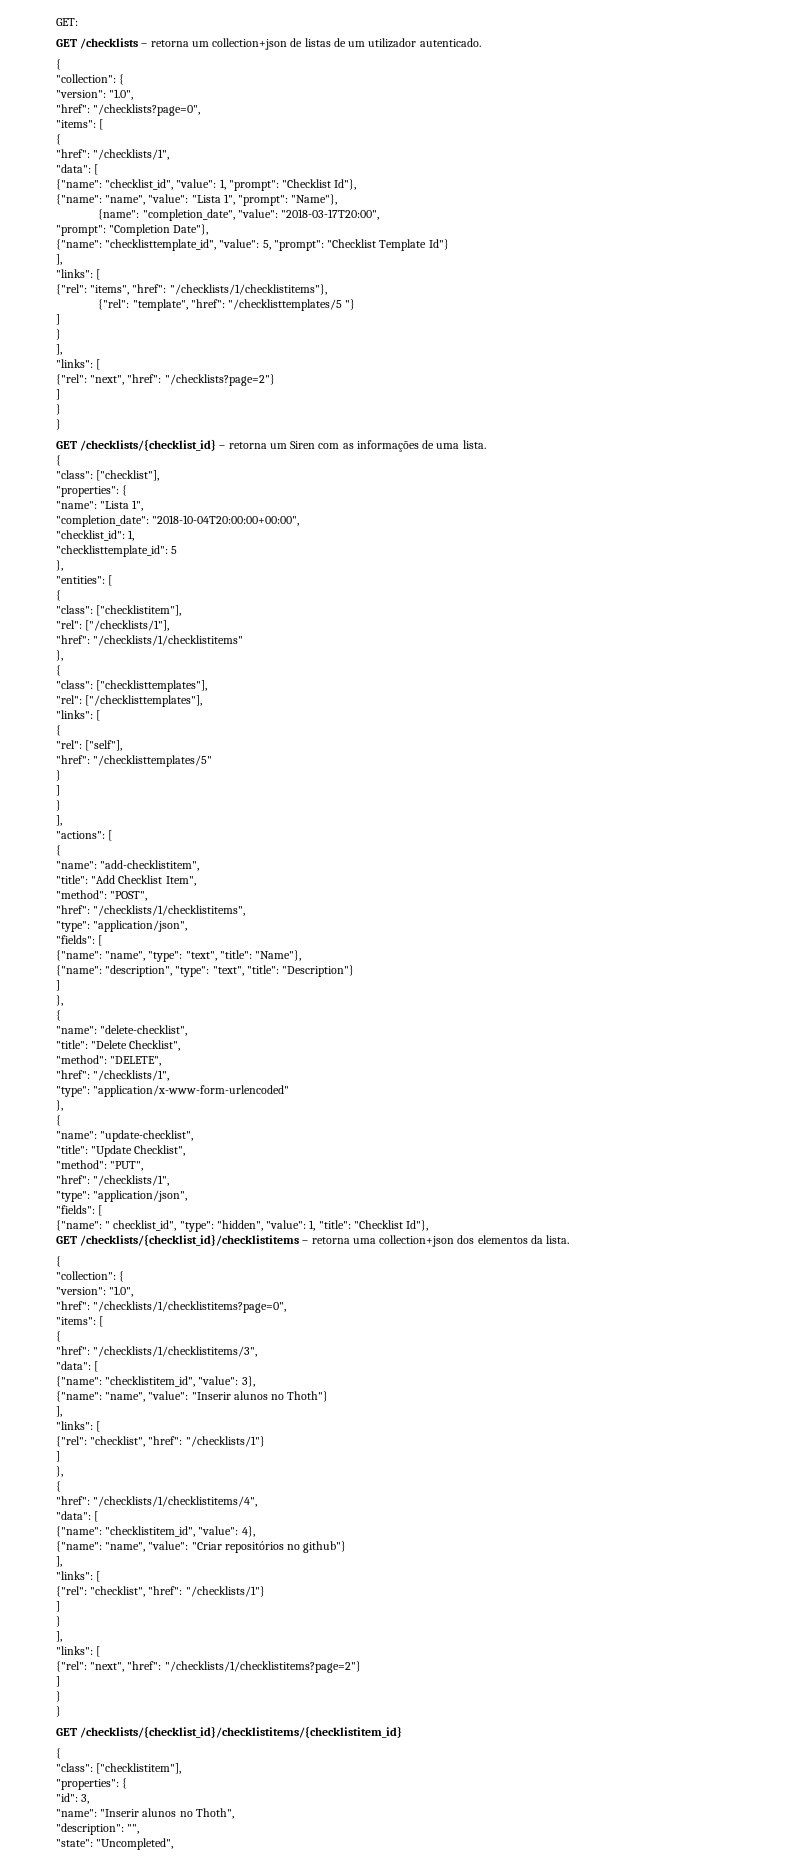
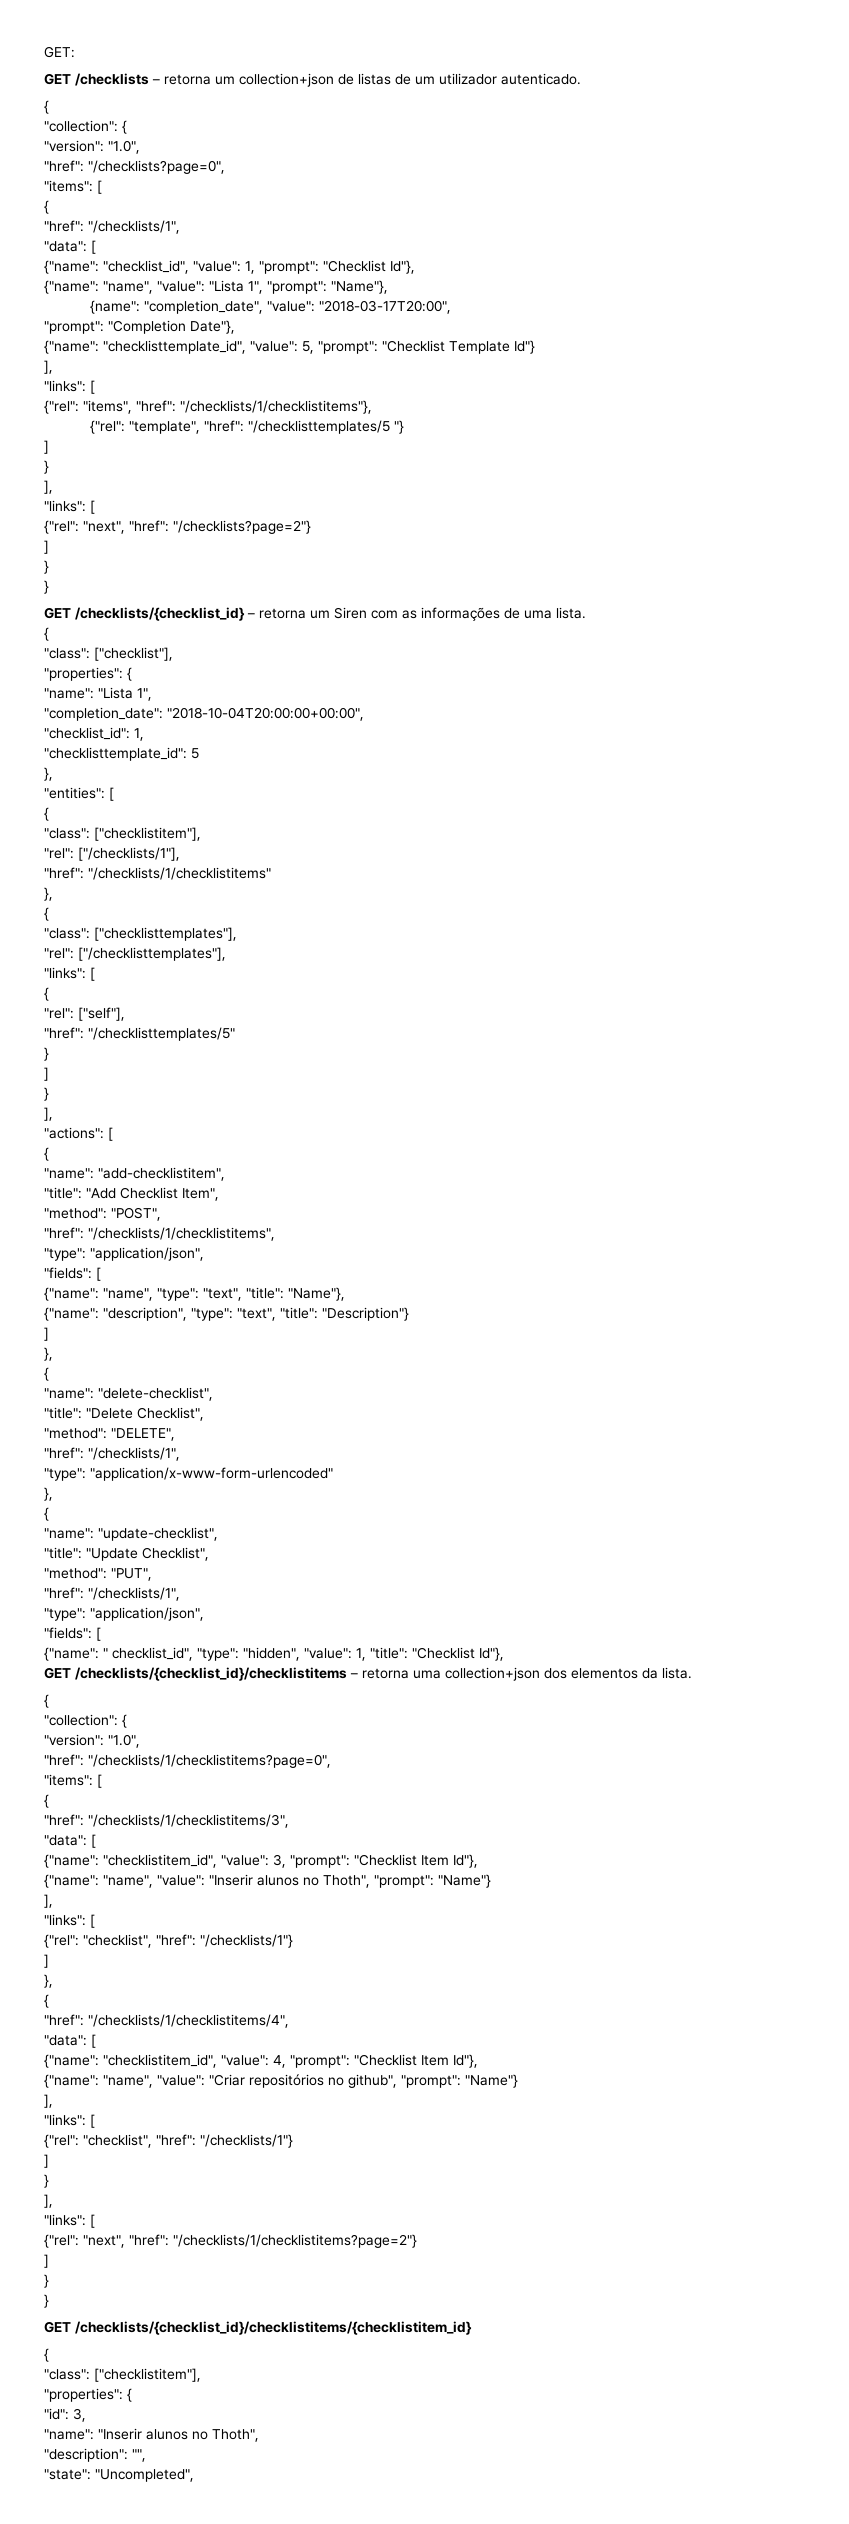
- {"name": "checklistitem_id", "value": 3},
+ {"name": "checklistitem_id", "value": 3, "prompt": "Checklist Item Id"},
- {"name": "name", "value": "Inserir alunos no Thoth"}
+ {"name": "name", "value": "Inserir alunos no Thoth", "prompt": "Name"}
- {"name": "checklistitem_id", "value": 4},
+ {"name": "checklistitem_id", "value": 4, "prompt": "Checklist Item Id"},
- {"name": "name", "value": "Criar repositórios no github"}
+ {"name": "name", "value": "Criar repositórios no github", "prompt": "Name"}

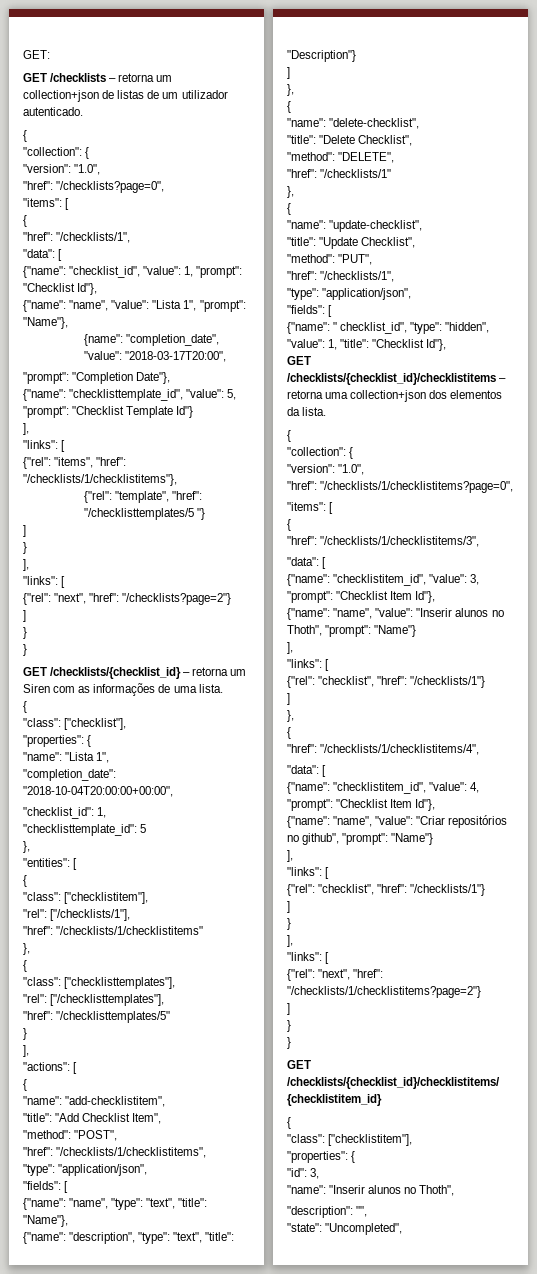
  "rel": ["/checklisttemplates"],
- "links": [
- {
- "rel": ["self"],
  "href": "/checklisttemplates/5"
- }
- ]
  "method": "DELETE",
- "href": "/checklists/1",
- "type": "application/x-www-form-urlencoded"
+ "href": "/checklists/1"

